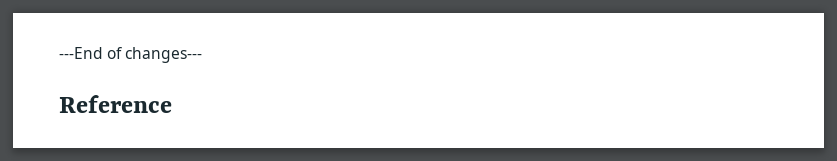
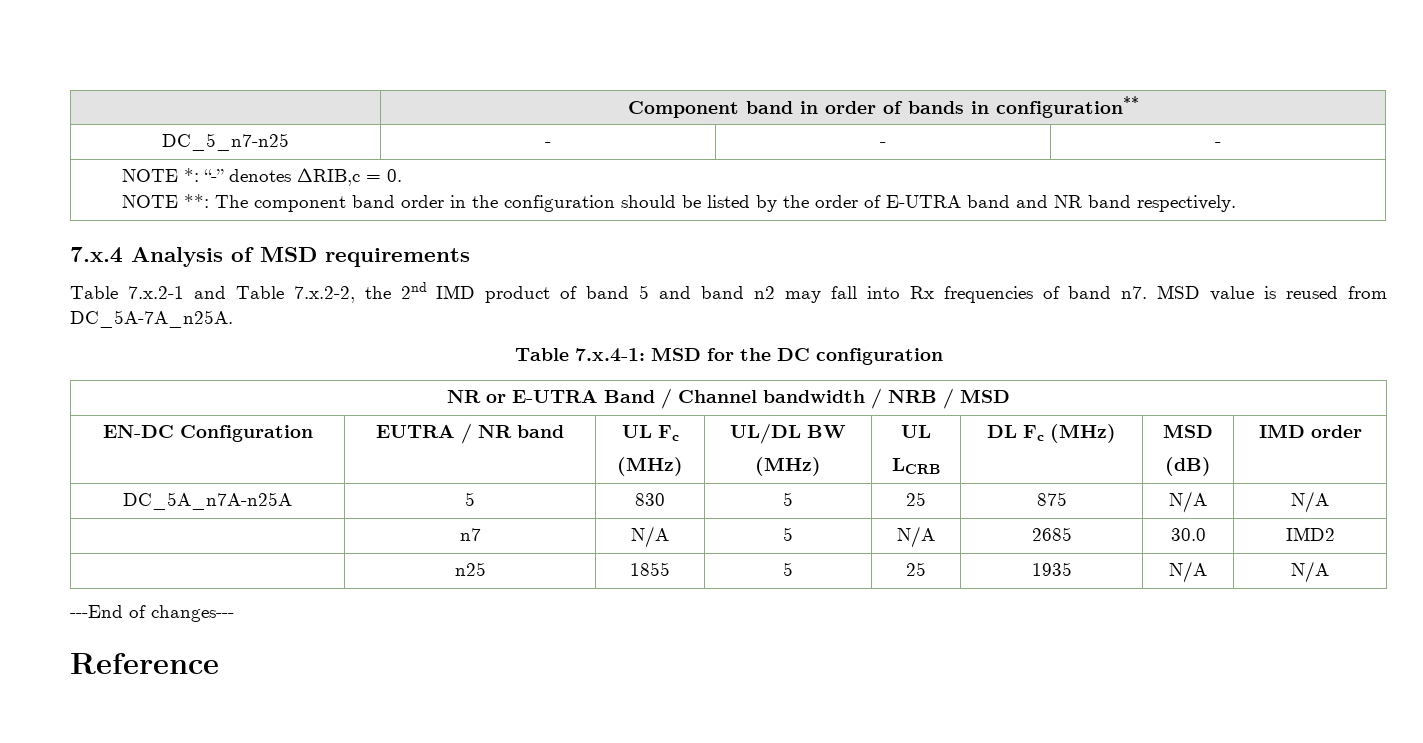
+ | Component band in order of bands in configuration**
+ DC_5_n7-n25 | - | - | -
+ NOTE *: “-” denotes ΔRIB,c = 0.
+ NOTE **: The component band order in the configuration should be listed by the order of E-UTRA band and NR band respectively.
+ 7.x.4 Analysis of MSD requirements
+ Table 7.x.2-1 and Table 7.x.2-2, the 2nd IMD product of band 5 and band n2 may fall into Rx frequencies of band n7. MSD value is reused from DC_5A-7A_n25A.
+ Table 7.x.4-1: MSD for the DC configuration
+ NR or E-UTRA Band / Channel bandwidth / NRB / MSD
+ EN-DC Configuration | EUTRA / NR band | UL Fc
+ (MHz) | UL/DL BW
+ (MHz) | UL
+ LCRB | DL Fc (MHz) | MSD
+ (dB) | IMD order
+ DC_5A_n7A-n25A | 5 | 830 | 5 | 25 | 875 | N/A | N/A
+ | n7 | N/A | 5 | N/A | 2685 | 30.0 | IMD2
+ | n25 | 1855 | 5 | 25 | 1935 | N/A | N/A

